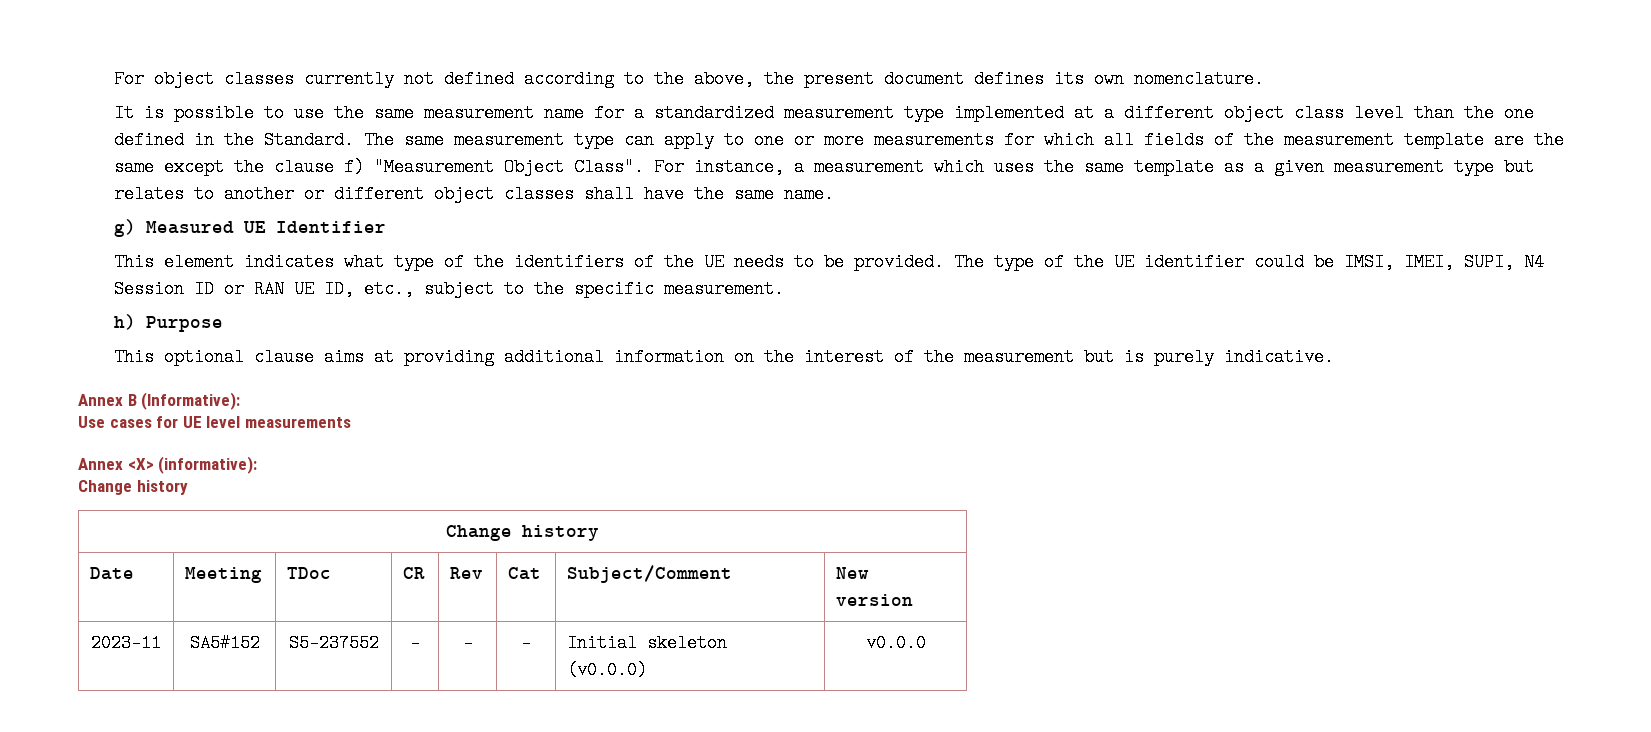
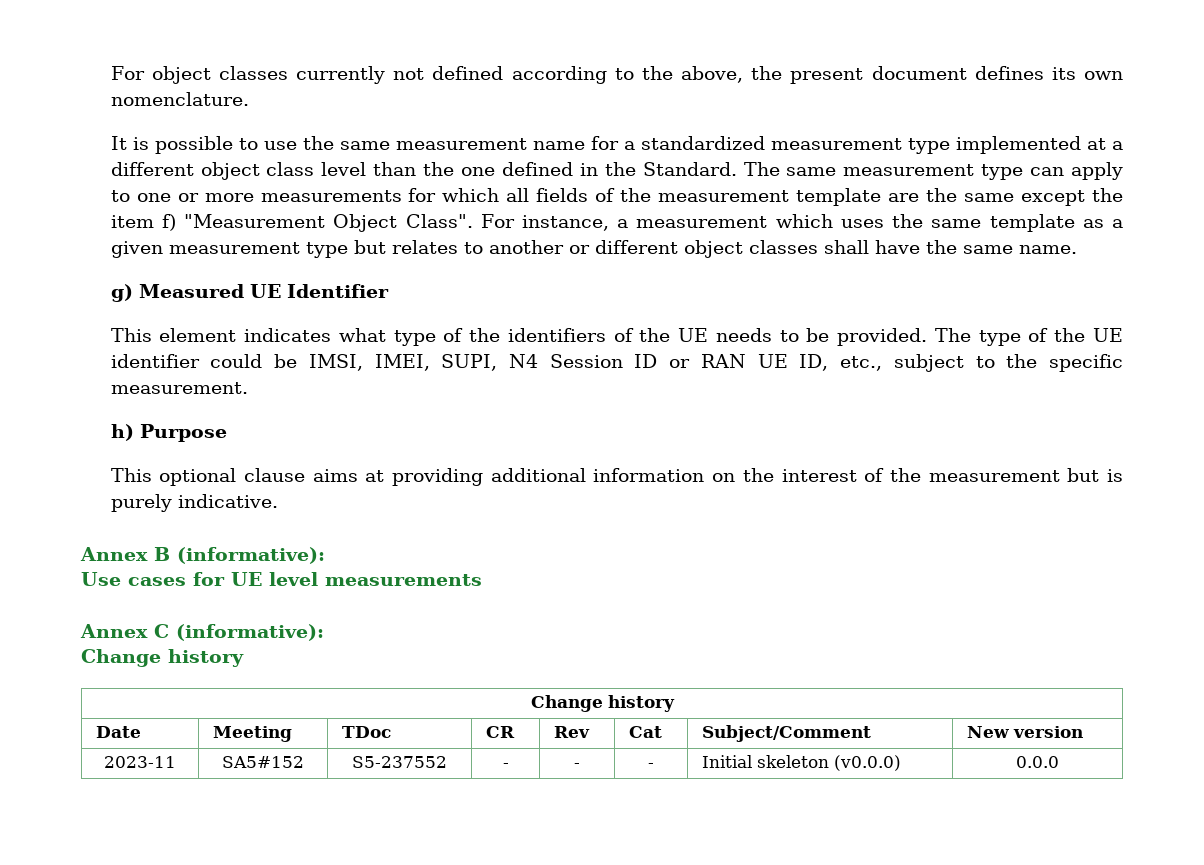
- The same measurement type can apply to one or more measurements for which all fields of the measurement template are the same except the clause f) "Measurement Object Class".
+ The same measurement type can apply to one or more measurements for which all fields of the measurement template are the same except the item f) "Measurement Object Class".
- Annex B (Informative):
+ Annex B (informative):
- Annex <X> (informative):
+ Annex C (informative):
- 2023-11 | SA5#152 | S5-237552 | - | - | - | Initial skeleton (v0.0.0) | v0.0.0
+ 2023-11 | SA5#152 | S5-237552 | - | - | - | Initial skeleton (v0.0.0) | 0.0.0

